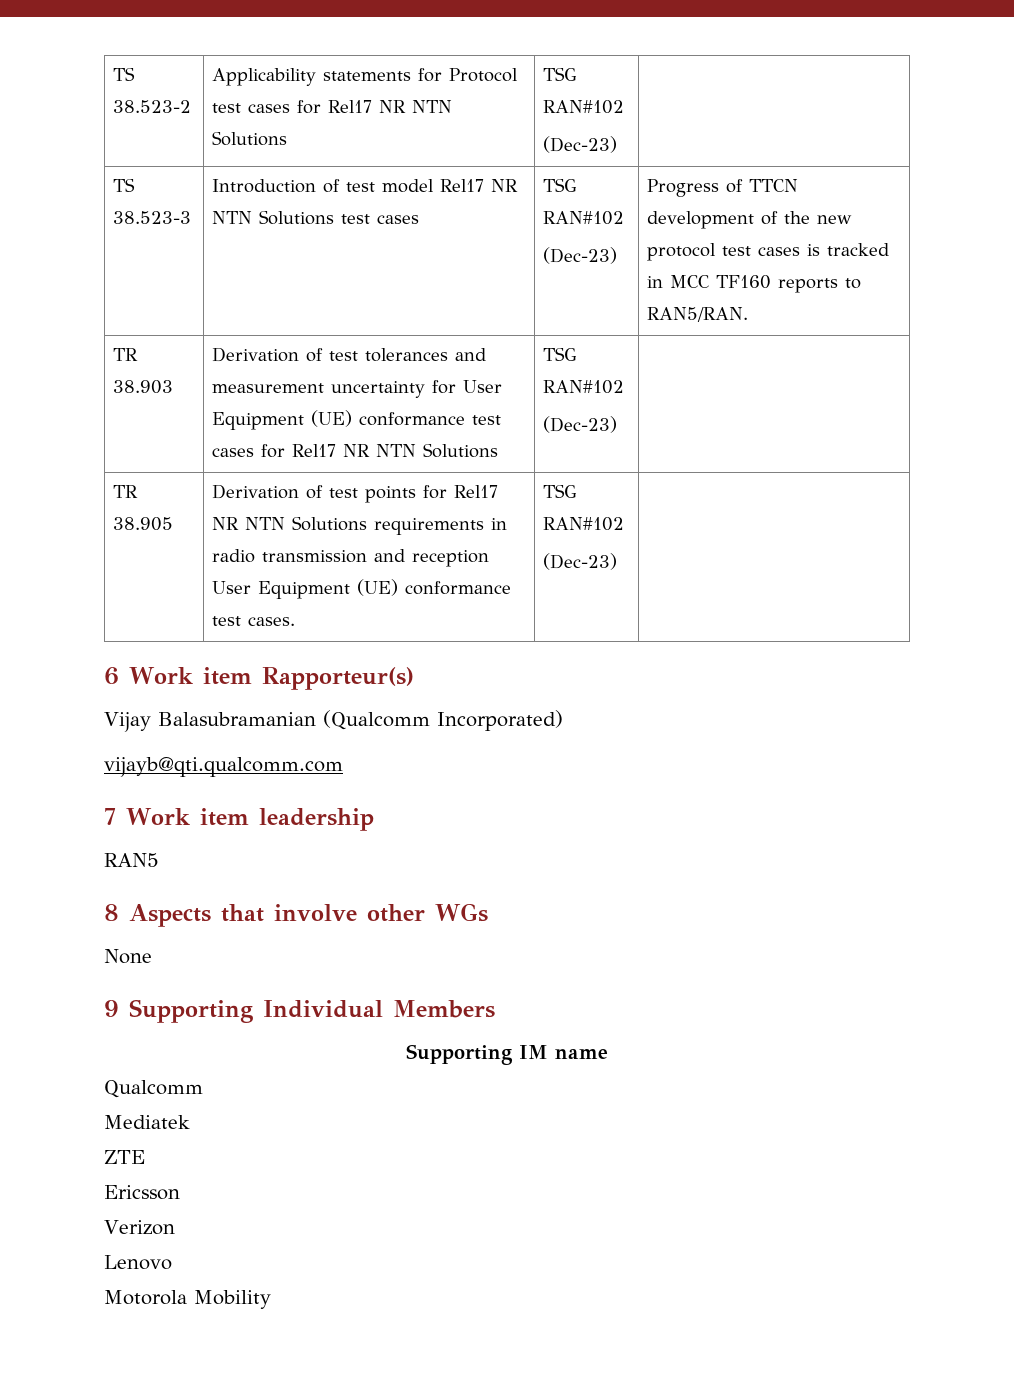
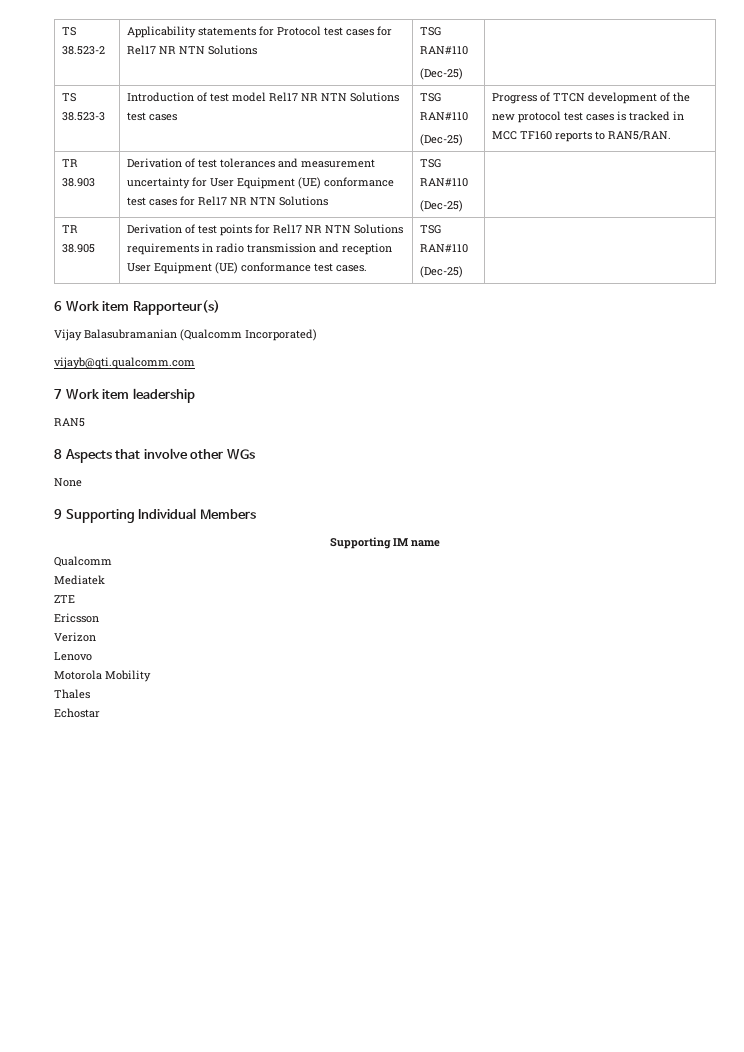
- TS 38.523-2 | Applicability statements for Protocol test cases for Rel17 NR NTN Solutions | TSG RAN#102
- (Dec-23) |
+ TS 38.523-2 | Applicability statements for Protocol test cases for Rel17 NR NTN Solutions | TSG RAN#110
+ (Dec-25) |
- TS 38.523-3 | Introduction of test model Rel17 NR NTN Solutions test cases | TSG RAN#102
- (Dec-23) | Progress of TTCN development of the new protocol test cases is tracked in MCC TF160 reports to RAN5/RAN.
+ TS 38.523-3 | Introduction of test model Rel17 NR NTN Solutions test cases | TSG RAN#110
+ (Dec-25) | Progress of TTCN development of the new protocol test cases is tracked in MCC TF160 reports to RAN5/RAN.
- TR 38.903 | Derivation of test tolerances and measurement uncertainty for User Equipment (UE) conformance test cases for Rel17 NR NTN Solutions | TSG RAN#102
- (Dec-23) |
+ TR 38.903 | Derivation of test tolerances and measurement uncertainty for User Equipment (UE) conformance test cases for Rel17 NR NTN Solutions | TSG RAN#110
+ (Dec-25) |
- TR 38.905 | Derivation of test points for Rel17 NR NTN Solutions requirements in radio transmission and reception User Equipment (UE) conformance test cases. | TSG RAN#102
- (Dec-23) |
+ TR 38.905 | Derivation of test points for Rel17 NR NTN Solutions requirements in radio transmission and reception User Equipment (UE) conformance test cases. | TSG RAN#110
+ (Dec-25) |
+ Thales
+ Echostar

